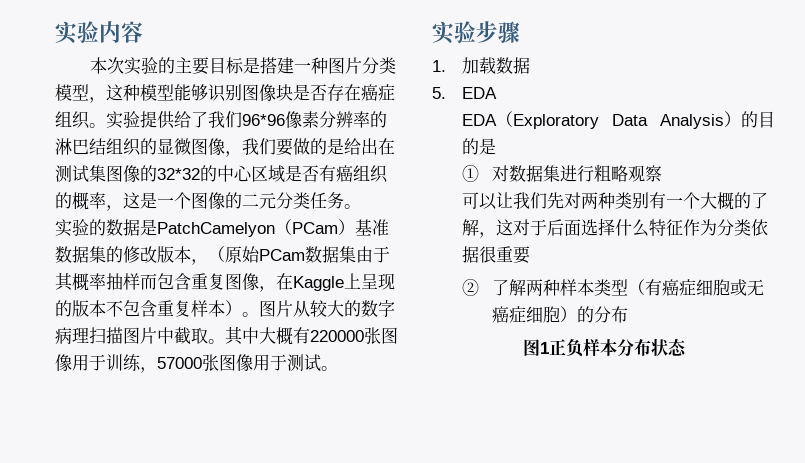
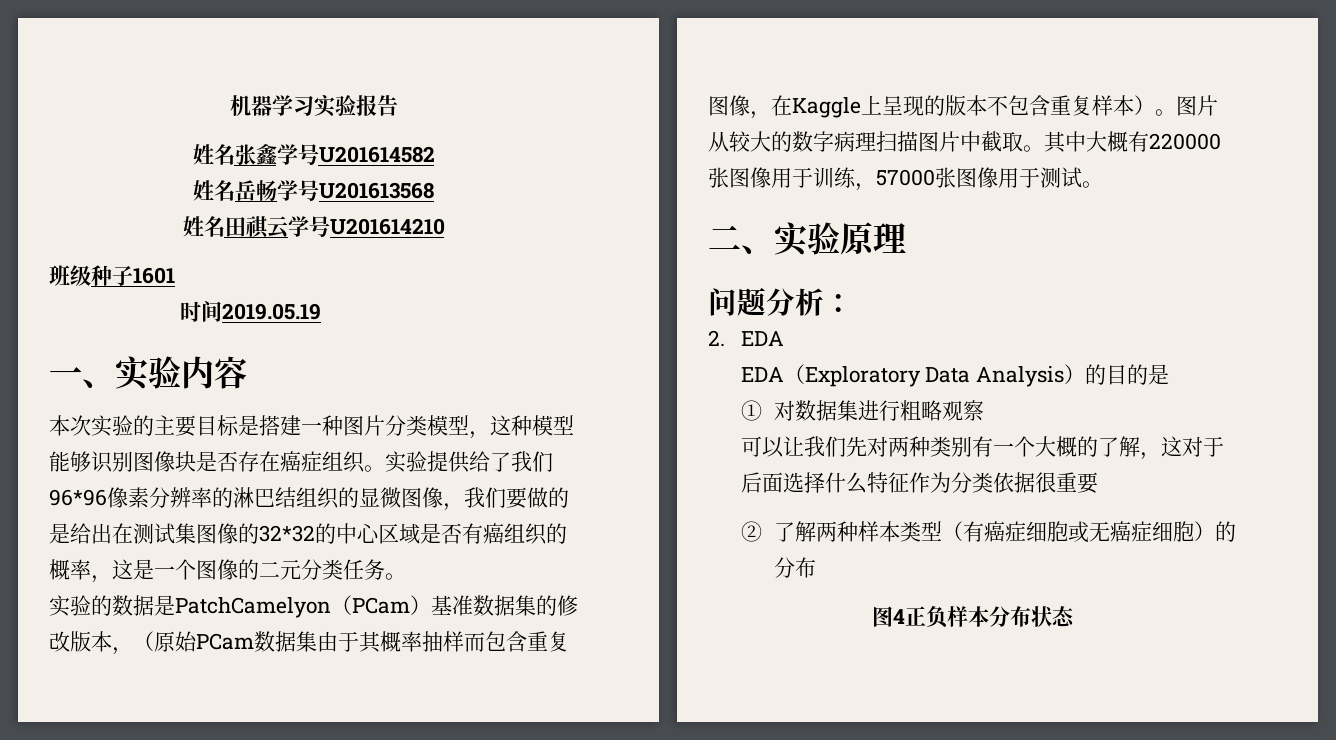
- 实验内容
+ 机器学习实验报告
+ 姓名张鑫学号U201614582
+ 姓名岳畅学号U201613568
+ 姓名田祺云学号U201614210
+ 班级种子1601
+ 时间2019.05.19
+ 一、实验内容
- 实验步骤
- 1.加载数据
- 5. EDA
+ 二、实验原理
+ 问题分析：
+ 2. EDA
- 图1正负样本分布状态
+ 图4正负样本分布状态

